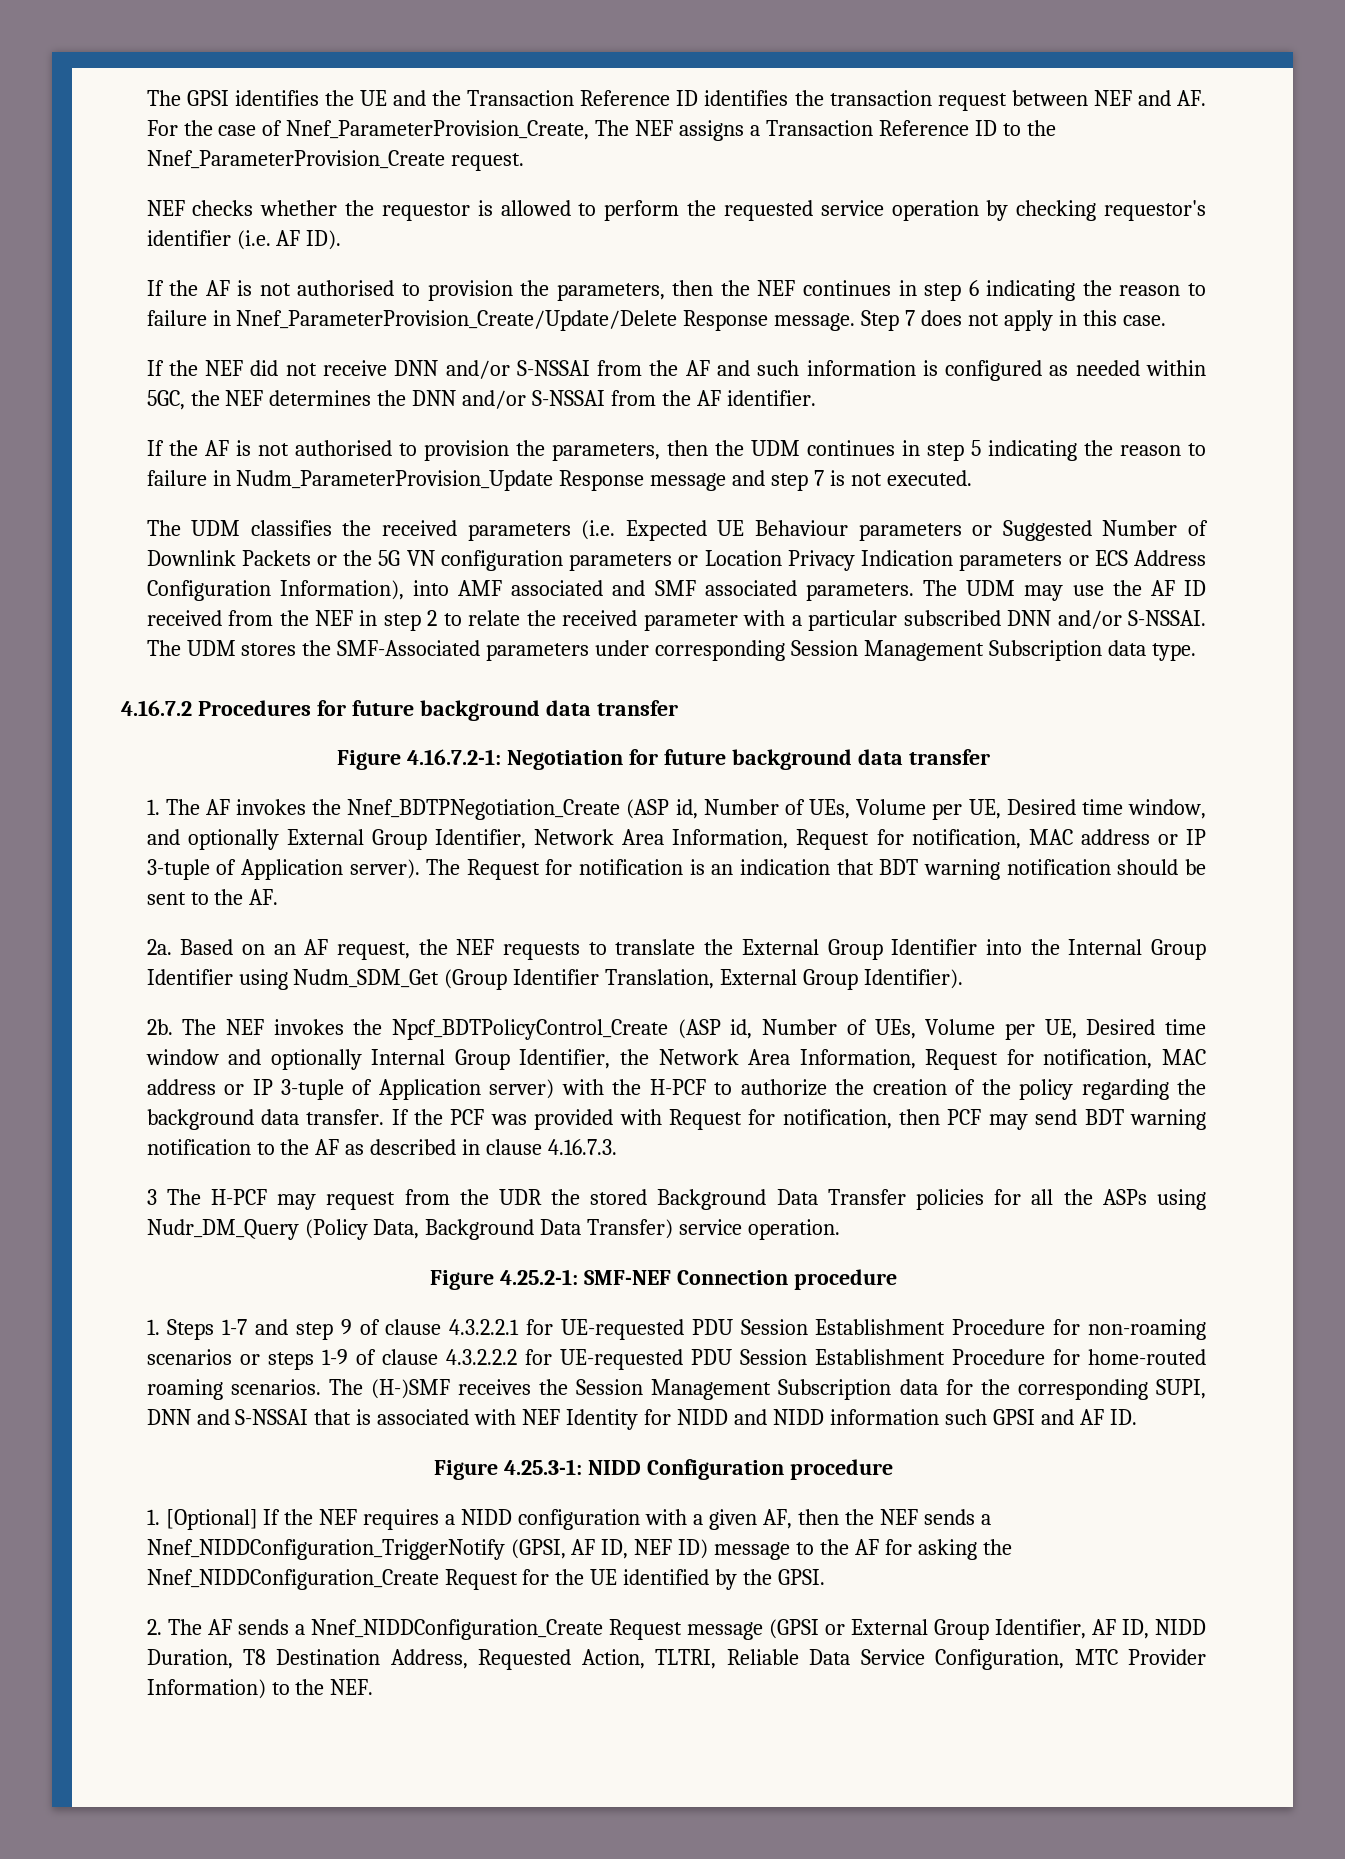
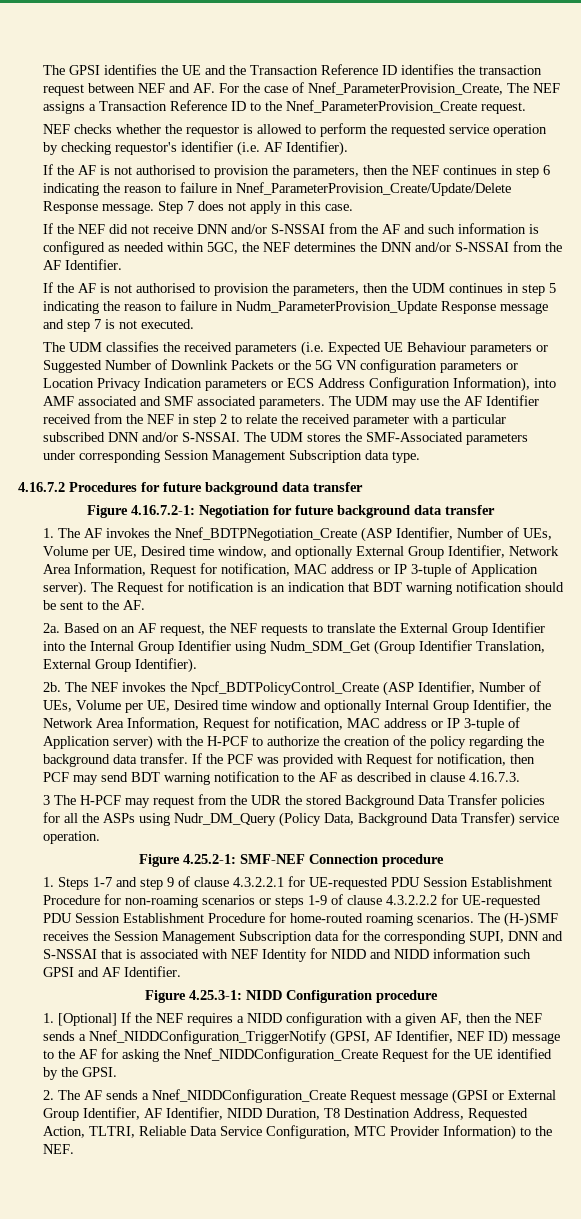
- NEF checks whether the requestor is allowed to perform the requested service operation by checking requestor's identifier (i.e. AF ID).
+ NEF checks whether the requestor is allowed to perform the requested service operation by checking requestor's identifier (i.e. AF Identifier).
- If the NEF did not receive DNN and/or S-NSSAI from the AF and such information is configured as needed within 5GC, the NEF determines the DNN and/or S-NSSAI from the AF identifier.
+ If the NEF did not receive DNN and/or S-NSSAI from the AF and such information is configured as needed within 5GC, the NEF determines the DNN and/or S-NSSAI from the AF Identifier.
- The UDM may use the AF ID received from the NEF in step 2 to relate the received parameter with a particular subscribed DNN and/or S-NSSAI.
+ The UDM may use the AF Identifier received from the NEF in step 2 to relate the received parameter with a particular subscribed DNN and/or S-NSSAI.
- 1. The AF invokes the Nnef_BDTPNegotiation_Create (ASP id, Number of UEs, Volume per UE, Desired time window, and optionally External Group Identifier, Network Area Information, Request for notification, MAC address or IP 3-tuple of Application server).
+ 1. The AF invokes the Nnef_BDTPNegotiation_Create (ASP Identifier, Number of UEs, Volume per UE, Desired time window, and optionally External Group Identifier, Network Area Information, Request for notification, MAC address or IP 3-tuple of Application server).
- The NEF invokes the Npcf_BDTPolicyControl_Create (ASP id, Number of UEs, Volume per UE, Desired time window and optionally Internal Group Identifier, the Network Area Information, Request for notification, MAC address or IP 3-tuple of Application server) with the H-PCF to authorize the creation of the policy regarding the background data transfer.
+ The NEF invokes the Npcf_BDTPolicyControl_Create (ASP Identifier, Number of UEs, Volume per UE, Desired time window and optionally Internal Group Identifier, the Network Area Information, Request for notification, MAC address or IP 3-tuple of Application server) with the H-PCF to authorize the creation of the policy regarding the background data transfer.
- The (H-)SMF receives the Session Management Subscription data for the corresponding SUPI, DNN and S-NSSAI that is associated with NEF Identity for NIDD and NIDD information such GPSI and AF ID.
+ The (H-)SMF receives the Session Management Subscription data for the corresponding SUPI, DNN and S-NSSAI that is associated with NEF Identity for NIDD and NIDD information such GPSI and AF Identifier.
- 1. [Optional] If the NEF requires a NIDD configuration with a given AF, then the NEF sends a Nnef_NIDDConfiguration_TriggerNotify (GPSI, AF ID, NEF ID) message to the AF for asking the Nnef_NIDDConfiguration_Create Request for the UE identified by the GPSI.
+ 1. [Optional] If the NEF requires a NIDD configuration with a given AF, then the NEF sends a Nnef_NIDDConfiguration_TriggerNotify (GPSI, AF Identifier, NEF ID) message to the AF for asking the Nnef_NIDDConfiguration_Create Request for the UE identified by the GPSI.
- 2. The AF sends a Nnef_NIDDConfiguration_Create Request message (GPSI or External Group Identifier, AF ID, NIDD Duration, T8 Destination Address, Requested Action, TLTRI, Reliable Data Service Configuration, MTC Provider Information) to the NEF.
+ 2. The AF sends a Nnef_NIDDConfiguration_Create Request message (GPSI or External Group Identifier, AF Identifier, NIDD Duration, T8 Destination Address, Requested Action, TLTRI, Reliable Data Service Configuration, MTC Provider Information) to the NEF.

